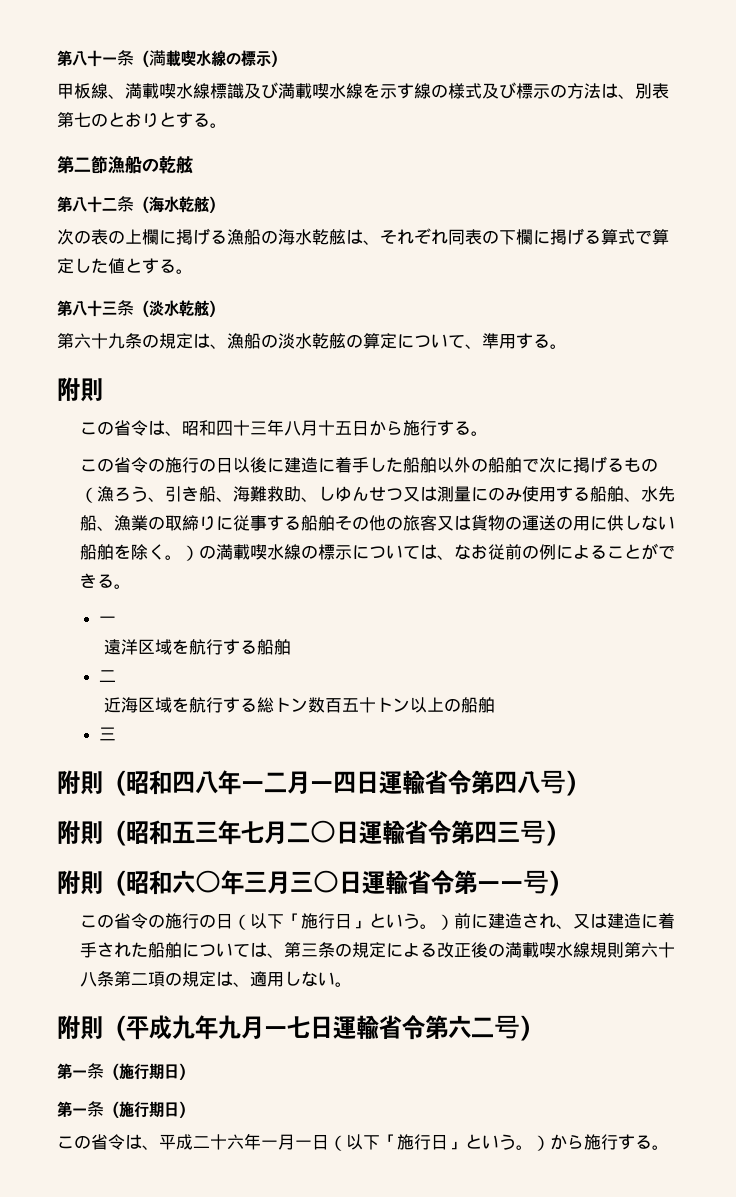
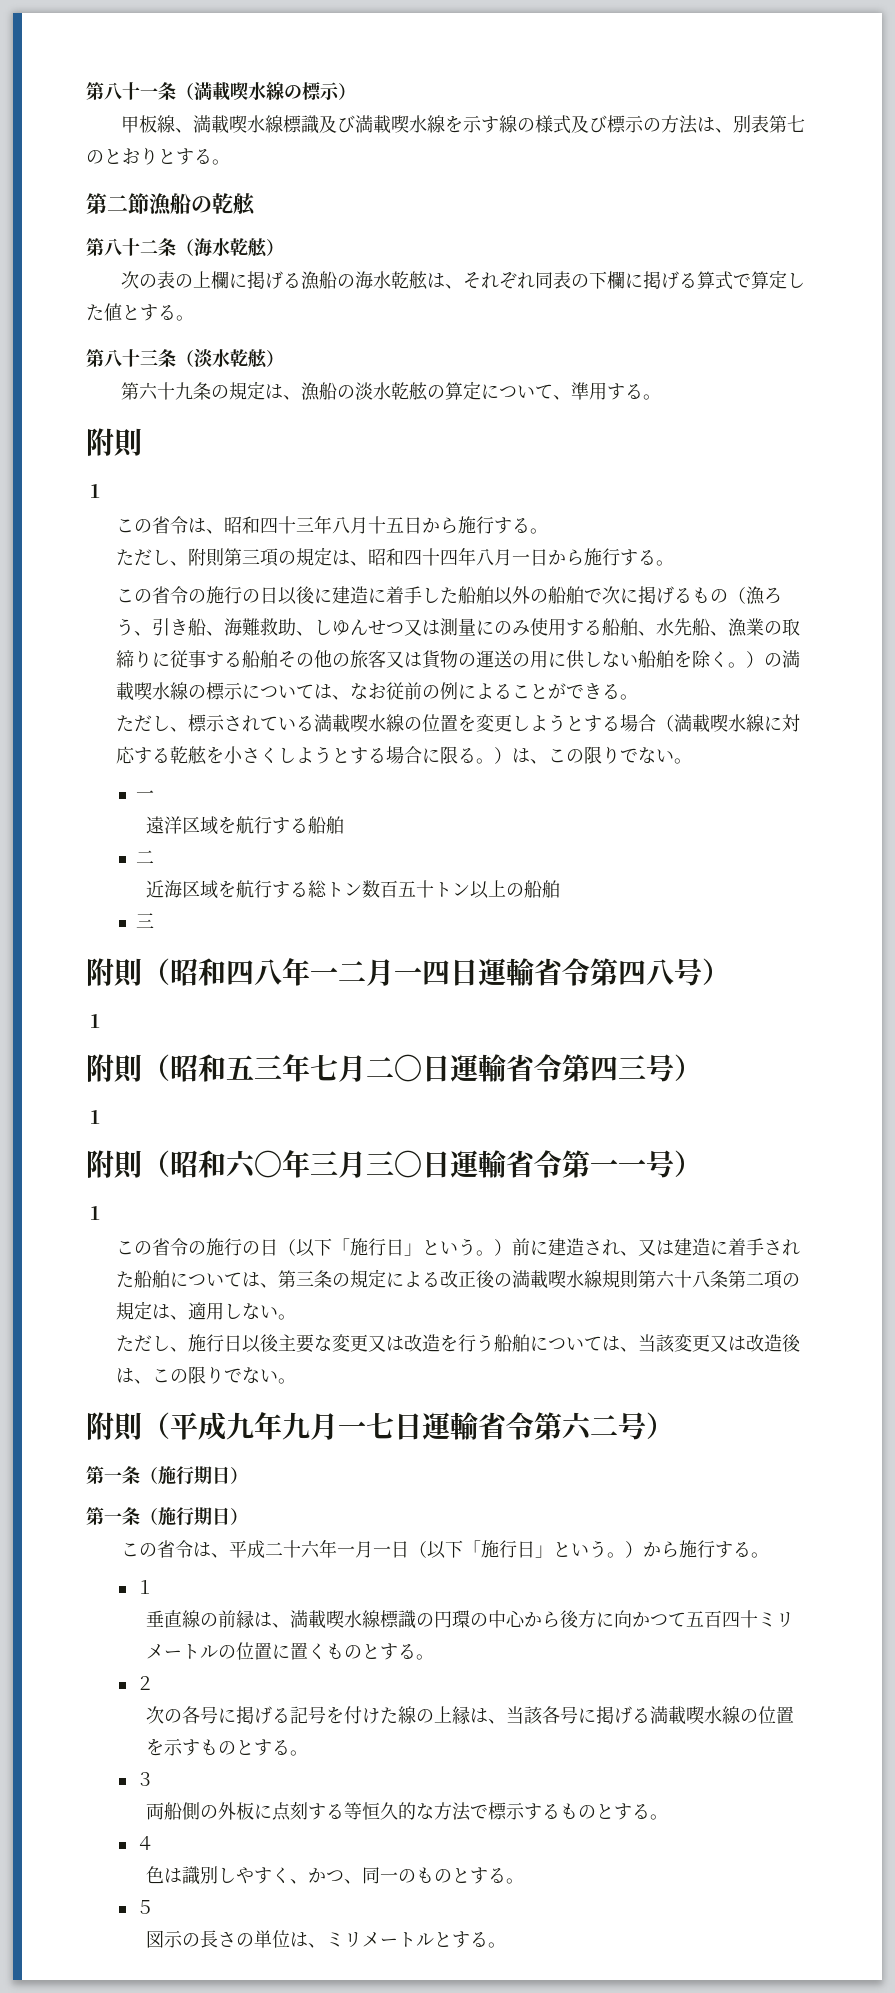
  第六十九条の規定は、漁船の淡水乾舷の算定について、準用する。
  附則
+ １
+ ただし、附則第三項の規定は、昭和四十四年八月一日から施行する。
+ ただし、標示されている満載喫水線の位置を変更しようとする場合（満載喫水線に対応する乾舷を小さくしようとする場合に限る。）は、この限りでない。
  附則（昭和四八年一二月一四日運輸省令第四八号）
+ １
  附則（昭和五三年七月二〇日運輸省令第四三号）
+ １
  附則（昭和六〇年三月三〇日運輸省令第一一号）
+ １
+ ただし、施行日以後主要な変更又は改造を行う船舶については、当該変更又は改造後は、この限りでない。
  この省令は、平成二十六年一月一日（以下「施行日」という。）から施行する。
+ １
+ 垂直線の前縁は、満載喫水線標識の円環の中心から後方に向かつて五百四十ミリメートルの位置に置くものとする。
+ ２
+ 次の各号に掲げる記号を付けた線の上縁は、当該各号に掲げる満載喫水線の位置を示すものとする。
+ ３
+ 両船側の外板に点刻する等恒久的な方法で標示するものとする。
+ ４
+ 色は識別しやすく、かつ、同一のものとする。
+ ５
+ 図示の長さの単位は、ミリメートルとする。

